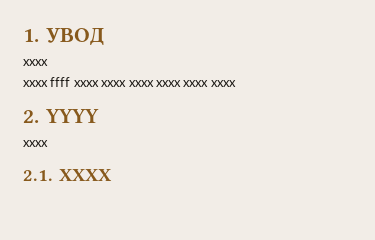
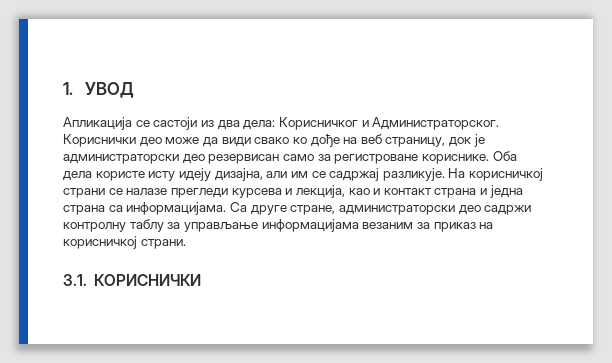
  1. УВОД
- xxxx
- xxxx ffff xxxx xxxx xxxx xxxx xxxx xxxx
- 2. YYYY
- xxxx
- 2.1. XXXX
+ Апликација се састоји из два дела: Корисничког и Администраторског. Кориснички део може да види свако ко дође на веб страницу, док је администраторски део резервисан само за регистроване кориснике. Оба дела користе исту идеју дизајна, али им се садржај разликује. На корисничкој страни се налазе прегледи курсева и лекција, као и контакт страна и једна страна са информацијама. Са друге стране, администраторски део садржи контролну таблу за управљање информацијама везаним за приказ на корисничкој страни.
+ 3.1. КОРИСНИЧКИ

